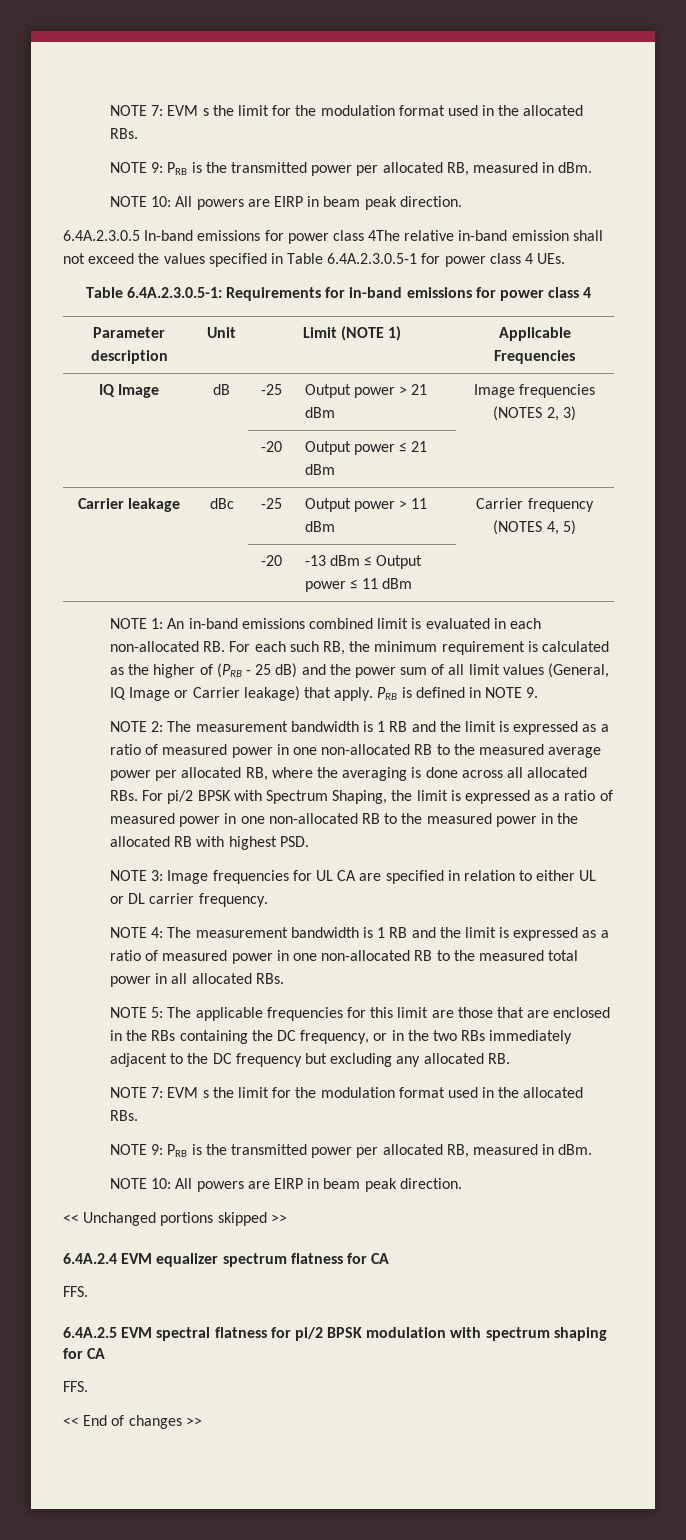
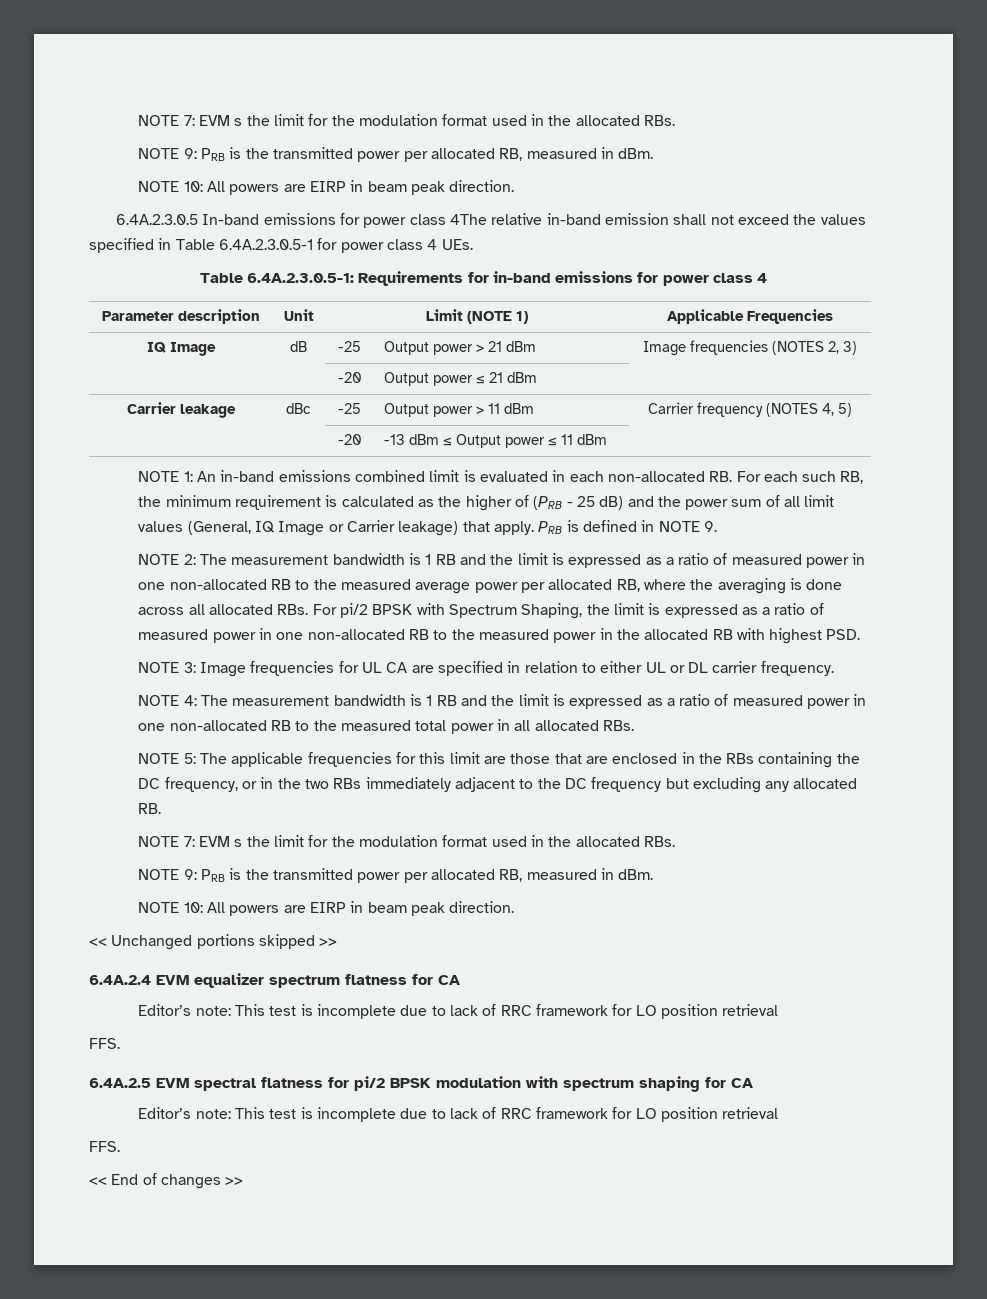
  6.4A.2.4 EVM equalizer spectrum flatness for CA
+ Editor’s note: This test is incomplete due to lack of RRC framework for LO position retrieval
  6.4A.2.5 EVM spectral flatness for pi/2 BPSK modulation with spectrum shaping for CA
+ Editor’s note: This test is incomplete due to lack of RRC framework for LO position retrieval

